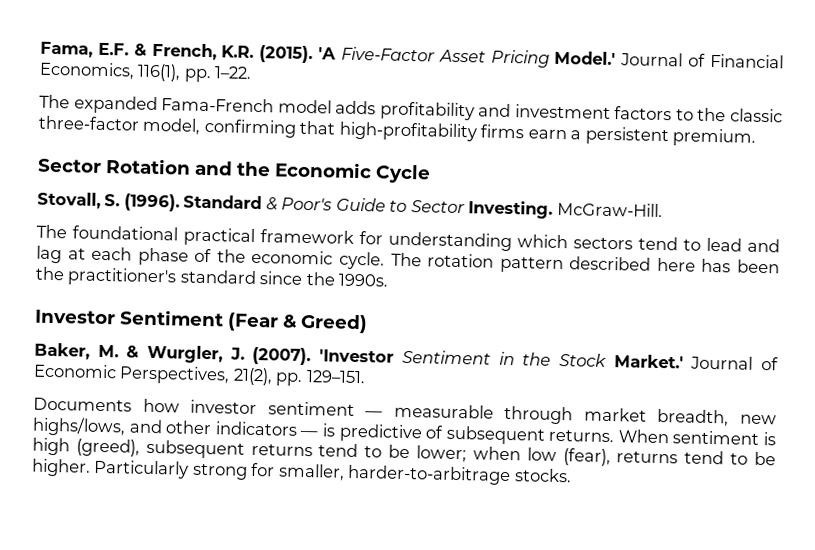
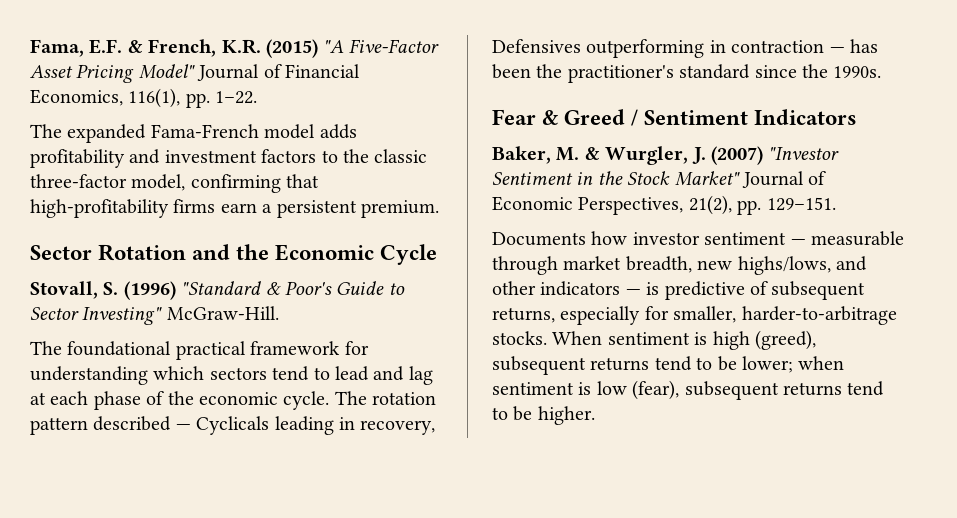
- Fama, E.F. & French, K.R. (2015). 'A Five-Factor Asset Pricing Model.' Journal of Financial Economics, 116(1), pp. 1–22.
+ Fama, E.F. & French, K.R. (2015) "A Five-Factor Asset Pricing Model" Journal of Financial Economics, 116(1), pp. 1–22.
- Stovall, S. (1996). Standard & Poor's Guide to Sector Investing. McGraw-Hill.
+ Stovall, S. (1996) "Standard & Poor's Guide to Sector Investing" McGraw-Hill.
- The rotation pattern described here has been the practitioner's standard since the 1990s.
+ The rotation pattern described — Cyclicals leading in recovery, Defensives outperforming in contraction — has been the practitioner's standard since the 1990s.
- Investor Sentiment (Fear & Greed)
+ Fear & Greed / Sentiment Indicators
- Baker, M. & Wurgler, J. (2007). 'Investor Sentiment in the Stock Market.' Journal of Economic Perspectives, 21(2), pp. 129–151.
+ Baker, M. & Wurgler, J. (2007) "Investor Sentiment in the Stock Market" Journal of Economic Perspectives, 21(2), pp. 129–151.
- Documents how investor sentiment — measurable through market breadth, new highs/lows, and other indicators — is predictive of subsequent returns.
+ Documents how investor sentiment — measurable through market breadth, new highs/lows, and other indicators — is predictive of subsequent returns, especially for smaller, harder-to-arbitrage stocks.
- When sentiment is high (greed), subsequent returns tend to be lower; when low (fear), returns tend to be higher. Particularly strong for smaller, harder-to-arbitrage stocks.
+ When sentiment is high (greed), subsequent returns tend to be lower; when sentiment is low (fear), subsequent returns tend to be higher.

